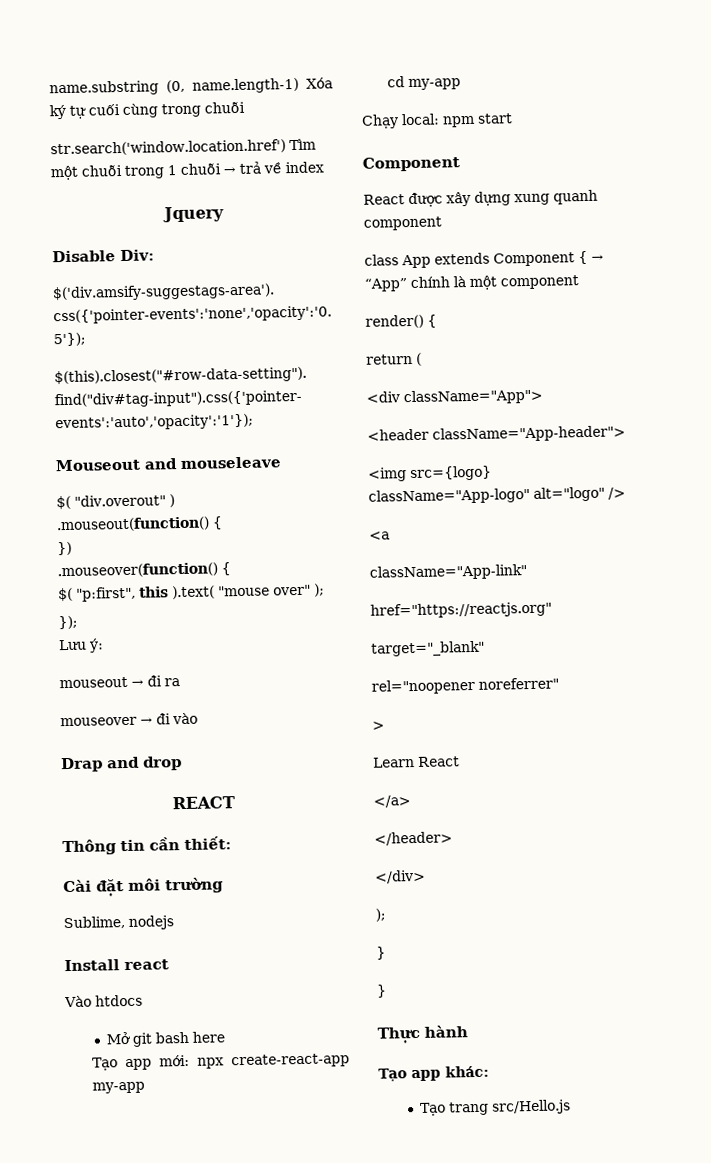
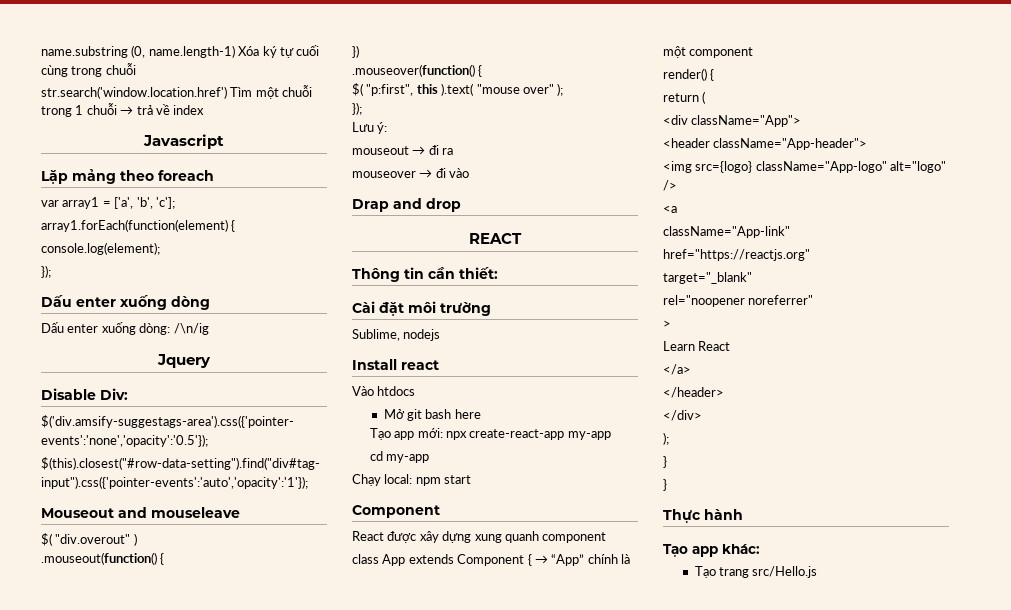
+ Javascript
+ Lặp mảng theo foreach
+ var array1 = ['a', 'b', 'c'];
+ array1.forEach(function(element) {
+ console.log(element);
+ });
+ Dấu enter xuống dòng
+ Dấu enter xuống dòng: /\n/ig

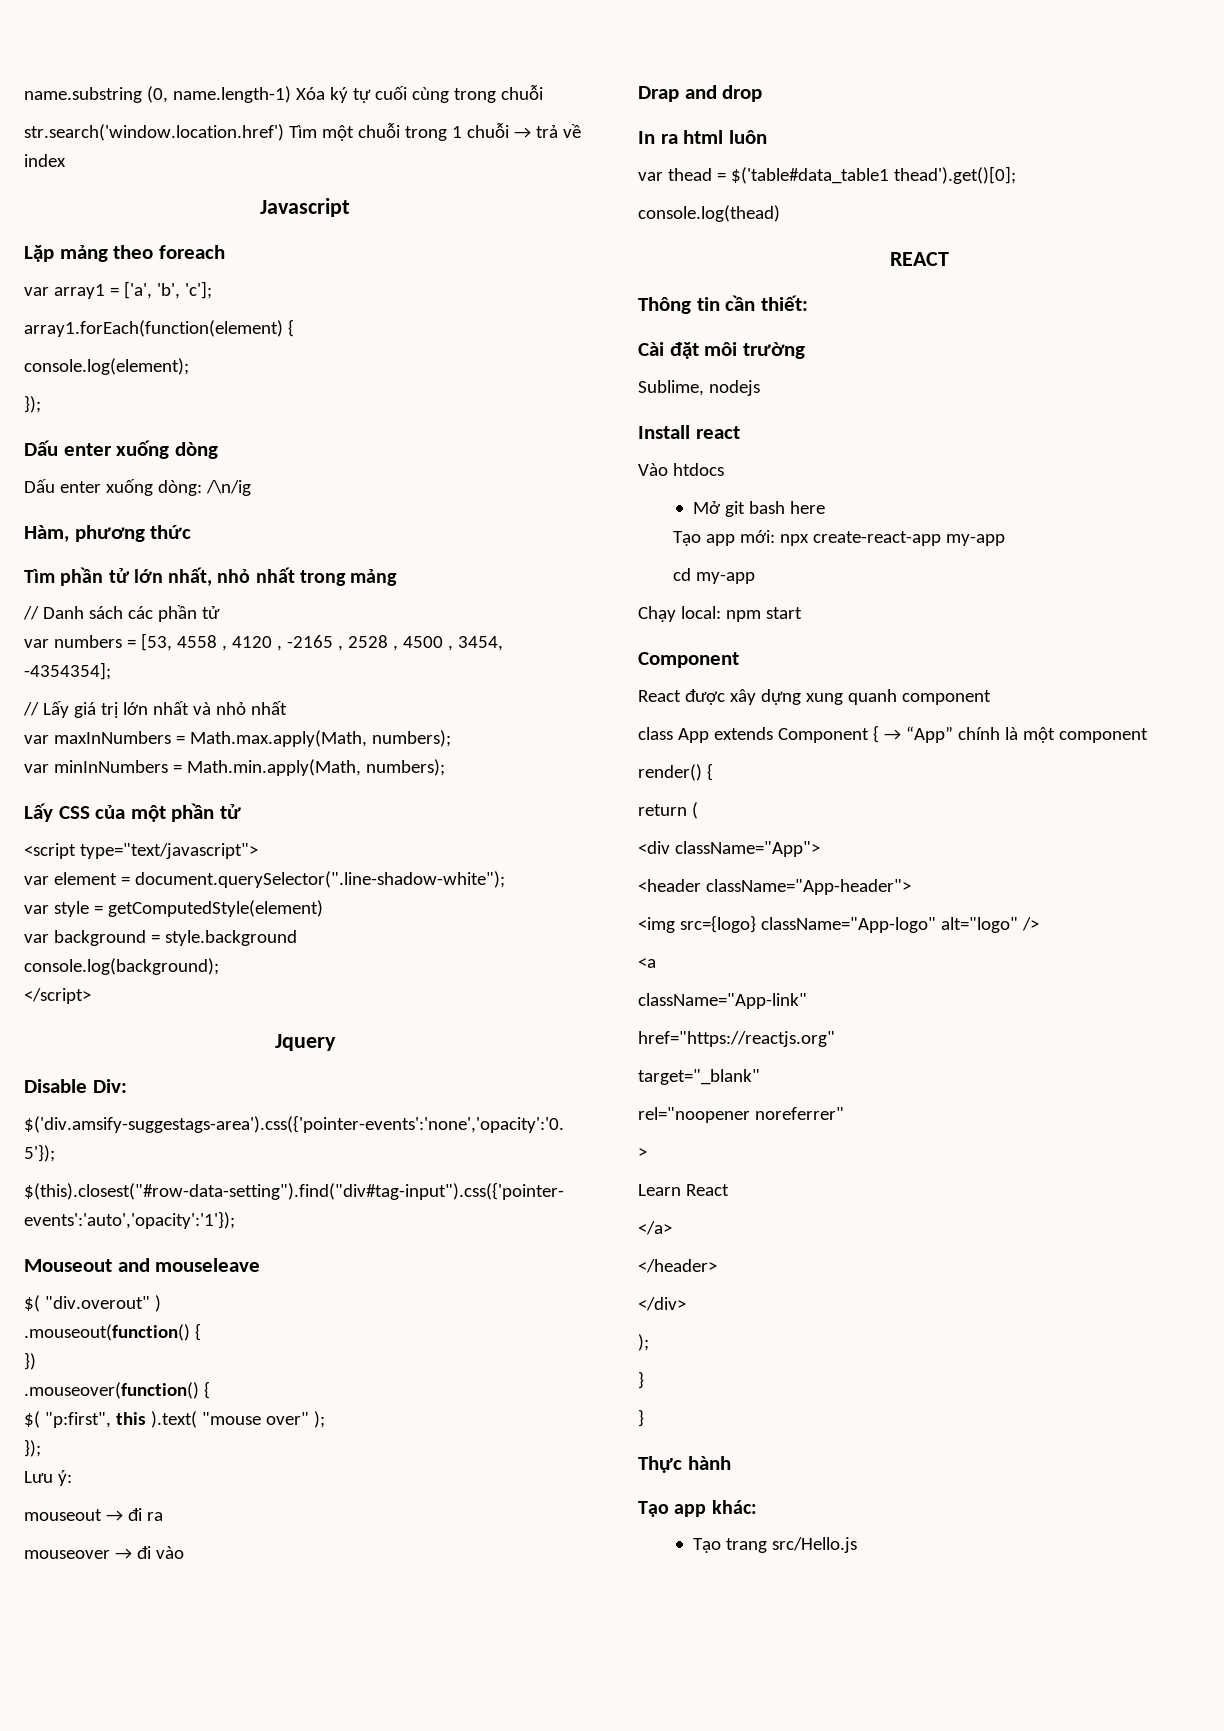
+ Hàm, phương thức
+ Tìm phần tử lớn nhất, nhỏ nhất trong mảng
+ // Danh sách các phần tử
+ var numbers = [53, 4558 , 4120 , -2165 , 2528 , 4500 , 3454, -4354354];
+ // Lấy giá trị lớn nhất và nhỏ nhất
+ var maxInNumbers = Math.max.apply(Math, numbers);
+ var minInNumbers = Math.min.apply(Math, numbers);
+ Lấy CSS của một phần tử
+ <script type="text/javascript">
+ var element = document.querySelector(".line-shadow-white");
+ var style = getComputedStyle(element)
+ var background = style.background
+ console.log(background);
+ </script>
+ In ra html luôn
+ var thead = $('table#data_table1 thead').get()[0];
+ console.log(thead)

